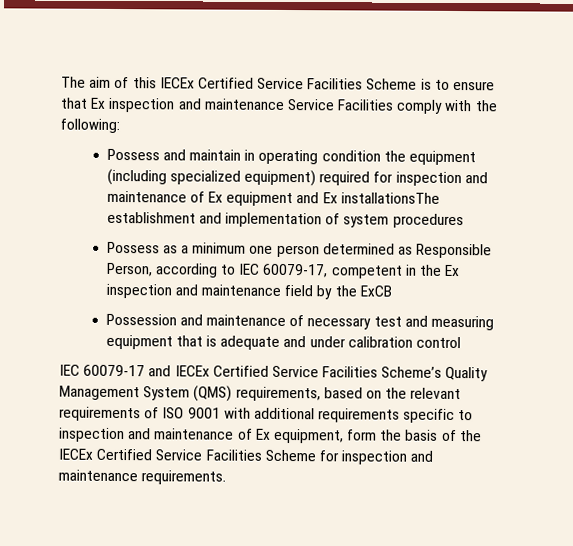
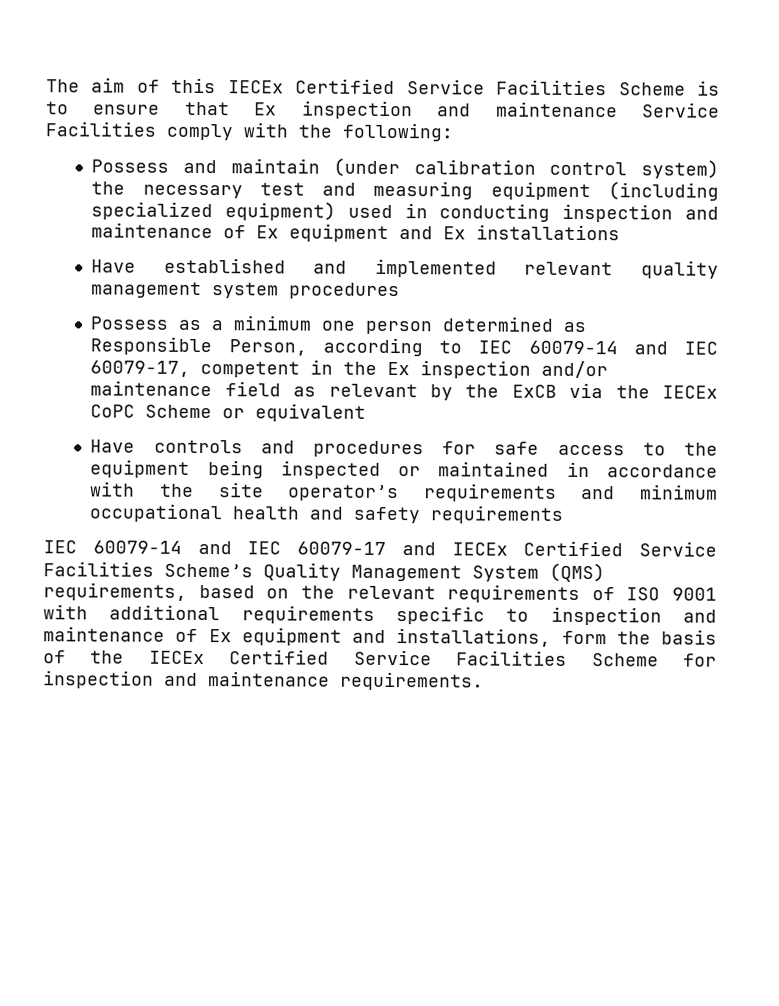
- Possess and maintain in operating condition the equipment (including specialized equipment) required for inspection and maintenance of Ex equipment and Ex installationsThe establishment and implementation of system procedures
+ Possess and maintain (under calibration control system) the necessary test and measuring equipment (including specialized equipment) used in conducting inspection and maintenance of Ex equipment and Ex installations
+ Have established and implemented relevant quality management system procedures
- Possess as a minimum one person determined as Responsible Person, according to IEC 60079-17, competent in the Ex inspection and maintenance field by the ExCB
- Possession and maintenance of necessary test and measuring equipment that is adequate and under calibration control
- IEC 60079-17 and IECEx Certified Service Facilities Scheme’s Quality Management System (QMS) requirements, based on the relevant requirements of ISO 9001 with additional requirements specific to inspection and maintenance of Ex equipment, form the basis of the IECEx Certified Service Facilities Scheme for inspection and maintenance requirements.
+ Possess as a minimum one person determined as Responsible Person, according to IEC 60079-14 and IEC 60079-17, competent in the Ex inspection and/or maintenance field as relevant by the ExCB via the IECEx CoPC Scheme or equivalent
+ Have controls and procedures for safe access to the equipment being inspected or maintained in accordance with the site operator’s requirements and minimum occupational health and safety requirements
+ IEC 60079-14 and IEC 60079-17 and IECEx Certified Service Facilities Scheme’s Quality Management System (QMS) requirements, based on the relevant requirements of ISO 9001 with additional requirements specific to inspection and maintenance of Ex equipment and installations, form the basis of the IECEx Certified Service Facilities Scheme for inspection and maintenance requirements.

